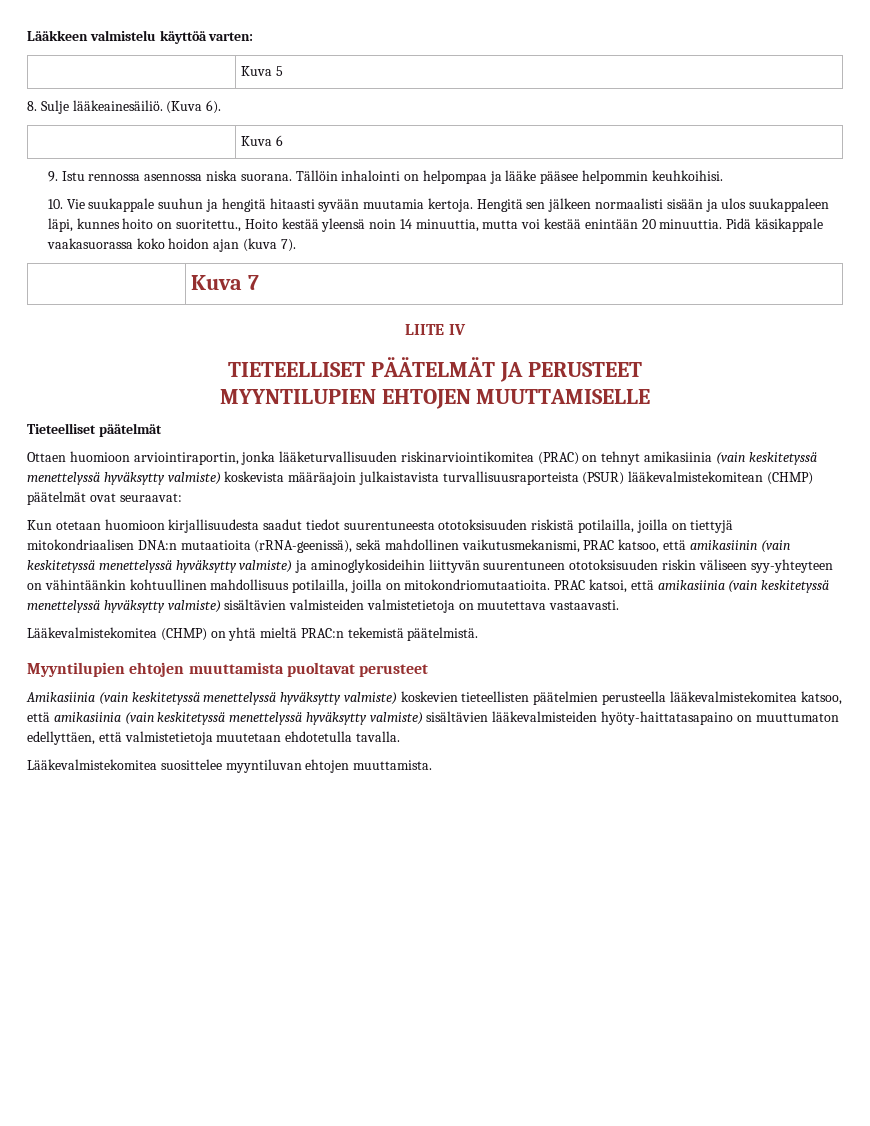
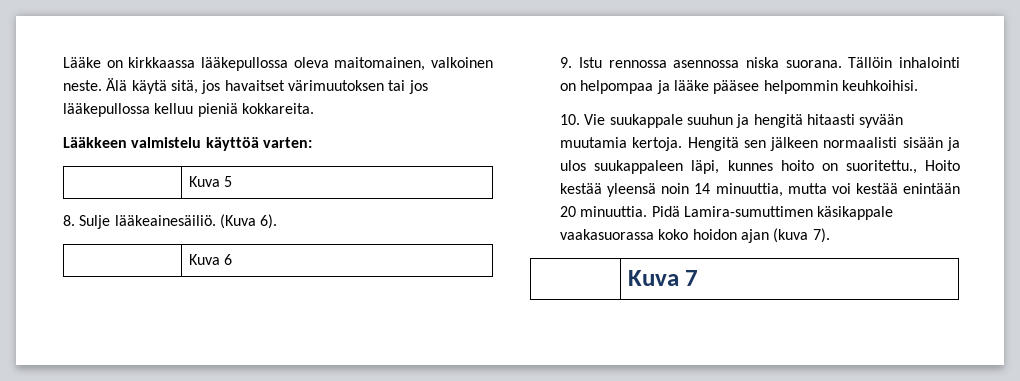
+ Lääke on kirkkaassa lääkepullossa oleva maitomainen, valkoinen neste. Älä käytä sitä, jos havaitset värimuutoksen tai jos lääkepullossa kelluu pieniä kokkareita.
- Pidä käsikappale vaakasuorassa koko hoidon ajan (kuva 7).
+ Pidä Lamira-sumuttimen käsikappale vaakasuorassa koko hoidon ajan (kuva 7).
- LIITE IV
- TIETEELLISET PÄÄTELMÄT JA PERUSTEET
- MYYNTILUPIEN EHTOJEN MUUTTAMISELLE
- Tieteelliset päätelmät
- Ottaen huomioon arviointiraportin, jonka lääketurvallisuuden riskinarviointikomitea (PRAC) on tehnyt amikasiinia (vain keskitetyssä menettelyssä hyväksytty valmiste) koskevista määräajoin julkaistavista turvallisuusraporteista (PSUR) lääkevalmistekomitean (CHMP) päätelmät ovat seuraavat:
- Kun otetaan huomioon kirjallisuudesta saadut tiedot suurentuneesta ototoksisuuden riskistä potilailla, joilla on tiettyjä mitokondriaalisen DNA:n mutaatioita (rRNA-geenissä), sekä mahdollinen vaikutusmekanismi, PRAC katsoo, että amikasiinin (vain keskitetyssä menettelyssä hyväksytty valmiste) ja aminoglykosideihin liittyvän suurentuneen ototoksisuuden riskin väliseen syy-yhteyteen on vähintäänkin kohtuullinen mahdollisuus potilailla, joilla on mitokondriomutaatioita. PRAC katsoi, että amikasiinia (vain keskitetyssä menettelyssä hyväksytty valmiste) sisältävien valmisteiden valmistetietoja on muutettava vastaavasti.
- Lääkevalmistekomitea (CHMP) on yhtä mieltä PRAC:n tekemistä päätelmistä.
- Myyntilupien ehtojen muuttamista puoltavat perusteet
- Amikasiinia (vain keskitetyssä menettelyssä hyväksytty valmiste) koskevien tieteellisten päätelmien perusteella lääkevalmistekomitea katsoo, että amikasiinia (vain keskitetyssä menettelyssä hyväksytty valmiste) sisältävien lääkevalmisteiden hyöty-haittatasapaino on muuttumaton edellyttäen, että valmistetietoja muutetaan ehdotetulla tavalla.
- Lääkevalmistekomitea suosittelee myyntiluvan ehtojen muuttamista.

